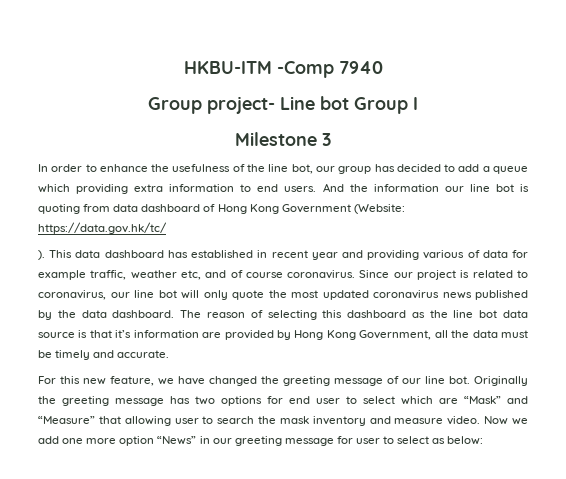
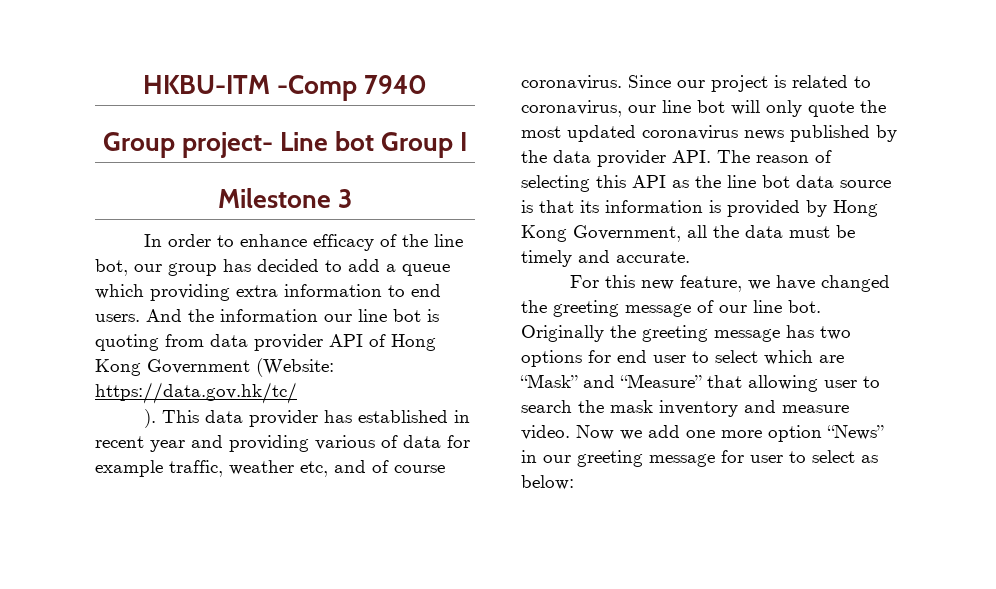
- In order to enhance the usefulness of the line bot, our group has decided to add a queue which providing extra information to end users.
+ In order to enhance efficacy of the line bot, our group has decided to add a queue which providing extra information to end users.
- And the information our line bot is quoting from data dashboard of Hong Kong Government (Website: https://data.gov.hk/tc/
+ And the information our line bot is quoting from data provider API of Hong Kong Government (Website: https://data.gov.hk/tc/
- This data dashboard has established in recent year and providing various of data for example traffic, weather etc, and of course coronavirus.
+ This data provider has established in recent year and providing various of data for example traffic, weather etc, and of course coronavirus.
- Since our project is related to coronavirus, our line bot will only quote the most updated coronavirus news published by the data dashboard. The reason of selecting this dashboard as the line bot data source is that it’s information are provided by Hong Kong Government, all the data must be timely and accurate.
+ Since our project is related to coronavirus, our line bot will only quote the most updated coronavirus news published by the data provider API. The reason of selecting this API as the line bot data source is that its information is provided by Hong Kong Government, all the data must be timely and accurate.

